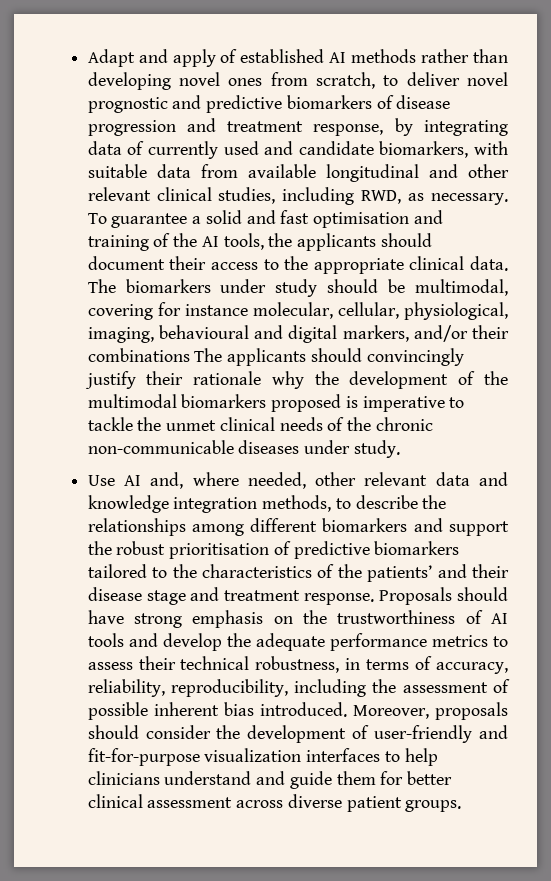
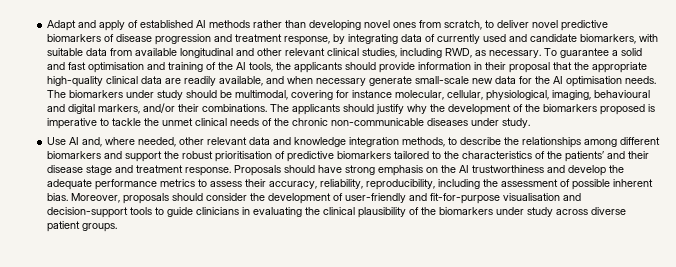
- Adapt and apply of established AI methods rather than developing novel ones from scratch, to deliver novel prognostic and predictive biomarkers of disease progression and treatment response, by integrating data of currently used and candidate biomarkers, with suitable data from available longitudinal and other relevant clinical studies, including RWD, as necessary.
+ Adapt and apply of established AI methods rather than developing novel ones from scratch, to deliver novel predictive biomarkers of disease progression and treatment response, by integrating data of currently used and candidate biomarkers, with suitable data from available longitudinal and other relevant clinical studies, including RWD, as necessary.
- To guarantee a solid and fast optimisation and training of the AI tools, the applicants should document their access to the appropriate clinical data.
+ To guarantee a solid and fast optimisation and training of the AI tools, the applicants should provide information in their proposal that the appropriate high-quality clinical data are readily available, and when necessary generate small-scale new data for the AI optimisation needs.
- The biomarkers under study should be multimodal, covering for instance molecular, cellular, physiological, imaging, behavioural and digital markers, and/or their combinations The applicants should convincingly justify their rationale why the development of the multimodal biomarkers proposed is imperative to tackle the unmet clinical needs of the chronic non-communicable diseases under study.
+ The biomarkers under study should be multimodal, covering for instance molecular, cellular, physiological, imaging, behavioural and digital markers, and/or their combinations. The applicants should justify why the development of the biomarkers proposed is imperative to tackle the unmet clinical needs of the chronic non-communicable diseases under study.
- Proposals should have strong emphasis on the trustworthiness of AI tools and develop the adequate performance metrics to assess their technical robustness, in terms of accuracy, reliability, reproducibility, including the assessment of possible inherent bias introduced.
+ Proposals should have strong emphasis on the AI trustworthiness and develop the adequate performance metrics to assess their accuracy, reliability, reproducibility, including the assessment of possible inherent bias.
- Moreover, proposals should consider the development of user-friendly and fit-for-purpose visualization interfaces to help clinicians understand and guide them for better clinical assessment across diverse patient groups.
+ Moreover, proposals should consider the development of user-friendly and fit-for-purpose visualisation and decision-support tools to guide clinicians in evaluating the clinical plausibility of the biomarkers under study across diverse patient groups.

